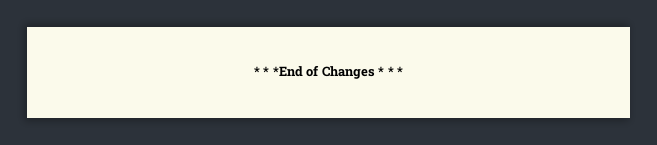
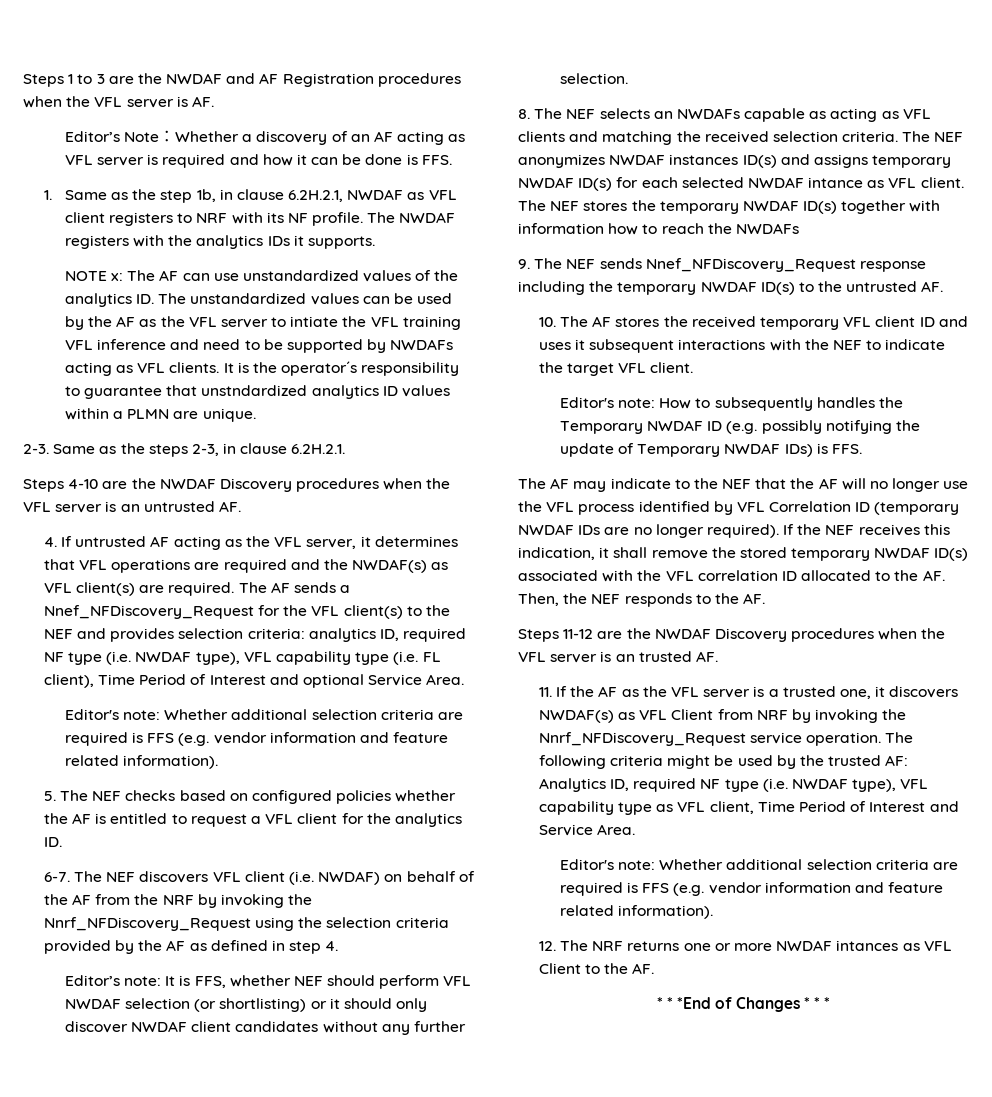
+ Steps 1 to 3 are the NWDAF and AF Registration procedures when the VFL server is AF.
+ Editor’s Note：Whether a discovery of an AF acting as VFL server is required and how it can be done is FFS.
+ 1. Same as the step 1b, in clause 6.2H.2.1, NWDAF as VFL client registers to NRF with its NF profile. The NWDAF registers with the analytics IDs it supports.
+ NOTE x: The AF can use unstandardized values of the analytics ID. The unstandardized values can be used by the AF as the VFL server to intiate the VFL training VFL inference and need to be supported by NWDAFs acting as VFL clients. It is the operator´s responsibility to guarantee that unstndardized analytics ID values within a PLMN are unique.
+ 2-3. Same as the steps 2-3, in clause 6.2H.2.1.
+ Steps 4-10 are the NWDAF Discovery procedures when the VFL server is an untrusted AF.
+ 4. If untrusted AF acting as the VFL server, it determines that VFL operations are required and the NWDAF(s) as VFL client(s) are required. The AF sends a Nnef_NFDiscovery_Request for the VFL client(s) to the NEF and provides selection criteria: analytics ID, required NF type (i.e. NWDAF type), VFL capability type (i.e. FL client), Time Period of Interest and optional Service Area.
+ Editor's note: Whether additional selection criteria are required is FFS (e.g. vendor information and feature related information).
+ 5. The NEF checks based on configured policies whether the AF is entitled to request a VFL client for the analytics ID.
+ 6-7. The NEF discovers VFL client (i.e. NWDAF) on behalf of the AF from the NRF by invoking the Nnrf_NFDiscovery_Request using the selection criteria provided by the AF as defined in step 4.
+ Editor’s note: It is FFS, whether NEF should perform VFL NWDAF selection (or shortlisting) or it should only discover NWDAF client candidates without any further selection.
+ 8. The NEF selects an NWDAFs capable as acting as VFL clients and matching the received selection criteria. The NEF anonymizes NWDAF instances ID(s) and assigns temporary NWDAF ID(s) for each selected NWDAF intance as VFL client. The NEF stores the temporary NWDAF ID(s) together with information how to reach the NWDAFs
+ 9. The NEF sends Nnef_NFDiscovery_Request response including the temporary NWDAF ID(s) to the untrusted AF.
+ 10. The AF stores the received temporary VFL client ID and uses it subsequent interactions with the NEF to indicate the target VFL client.
+ Editor's note: How to subsequently handles the Temporary NWDAF ID (e.g. possibly notifying the update of Temporary NWDAF IDs) is FFS.
+ The AF may indicate to the NEF that the AF will no longer use the VFL process identified by VFL Correlation ID (temporary NWDAF IDs are no longer required). If the NEF receives this indication, it shall remove the stored temporary NWDAF ID(s) associated with the VFL correlation ID allocated to the AF. Then, the NEF responds to the AF.
+ Steps 11-12 are the NWDAF Discovery procedures when the VFL server is an trusted AF.
+ 11. If the AF as the VFL server is a trusted one, it discovers NWDAF(s) as VFL Client from NRF by invoking the Nnrf_NFDiscovery_Request service operation. The following criteria might be used by the trusted AF: Analytics ID, required NF type (i.e. NWDAF type), VFL capability type as VFL client, Time Period of Interest and Service Area.
+ Editor's note: Whether additional selection criteria are required is FFS (e.g. vendor information and feature related information).
+ 12. The NRF returns one or more NWDAF intances as VFL Client to the AF.

